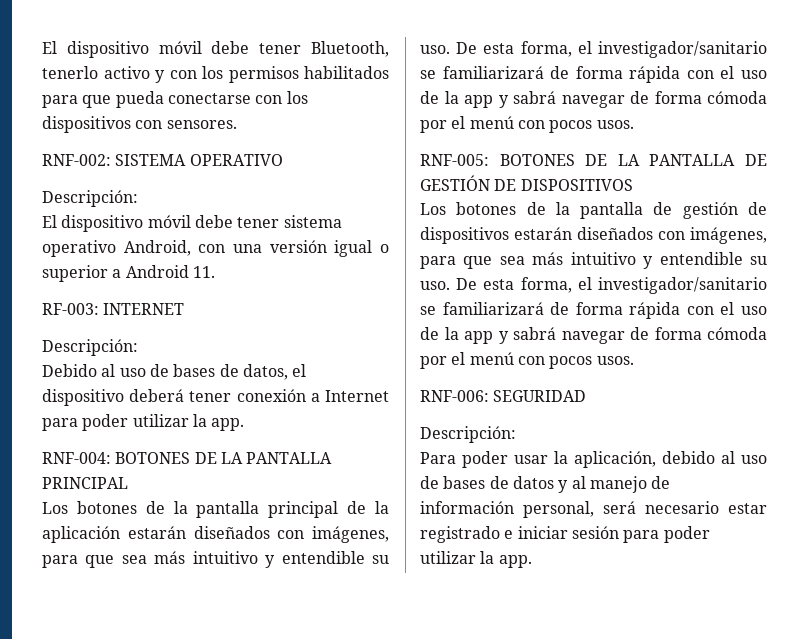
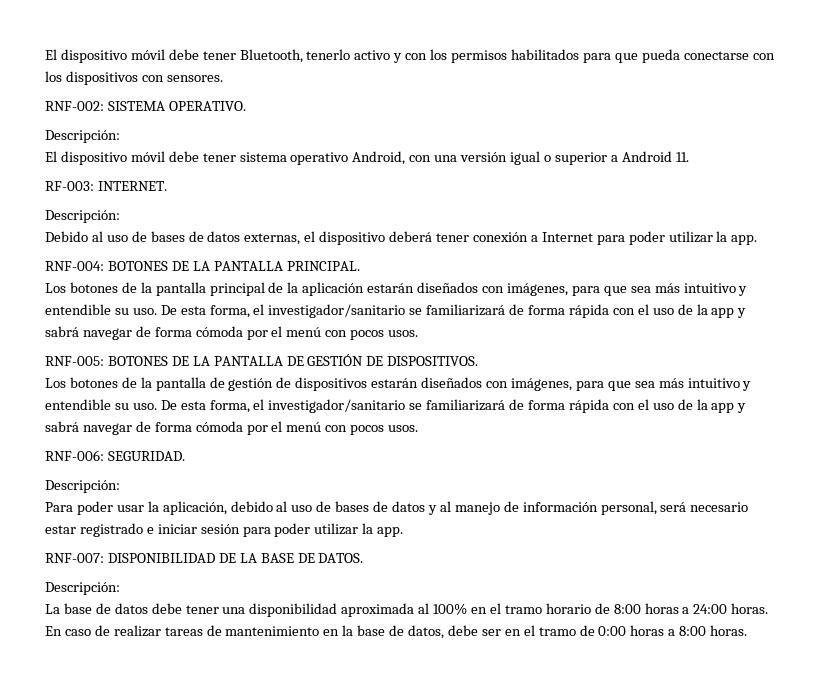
- RNF-002: SISTEMA OPERATIVO
+ RNF-002: SISTEMA OPERATIVO.
- RF-003: INTERNET
+ RF-003: INTERNET.
- Debido al uso de bases de datos, el dispositivo deberá tener conexión a Internet para poder utilizar la app.
+ Debido al uso de bases de datos externas, el dispositivo deberá tener conexión a Internet para poder utilizar la app.
- RNF-004: BOTONES DE LA PANTALLA PRINCIPAL
+ RNF-004: BOTONES DE LA PANTALLA PRINCIPAL.
- RNF-005: BOTONES DE LA PANTALLA DE GESTIÓN DE DISPOSITIVOS
+ RNF-005: BOTONES DE LA PANTALLA DE GESTIÓN DE DISPOSITIVOS.
- RNF-006: SEGURIDAD
+ RNF-006: SEGURIDAD.
+ RNF-007: DISPONIBILIDAD DE LA BASE DE DATOS.
+ Descripción:
+ La base de datos debe tener una disponibilidad aproximada al 100% en el tramo horario de 8:00 horas a 24:00 horas. En caso de realizar tareas de mantenimiento en la base de datos, debe ser en el tramo de 0:00 horas a 8:00 horas.

